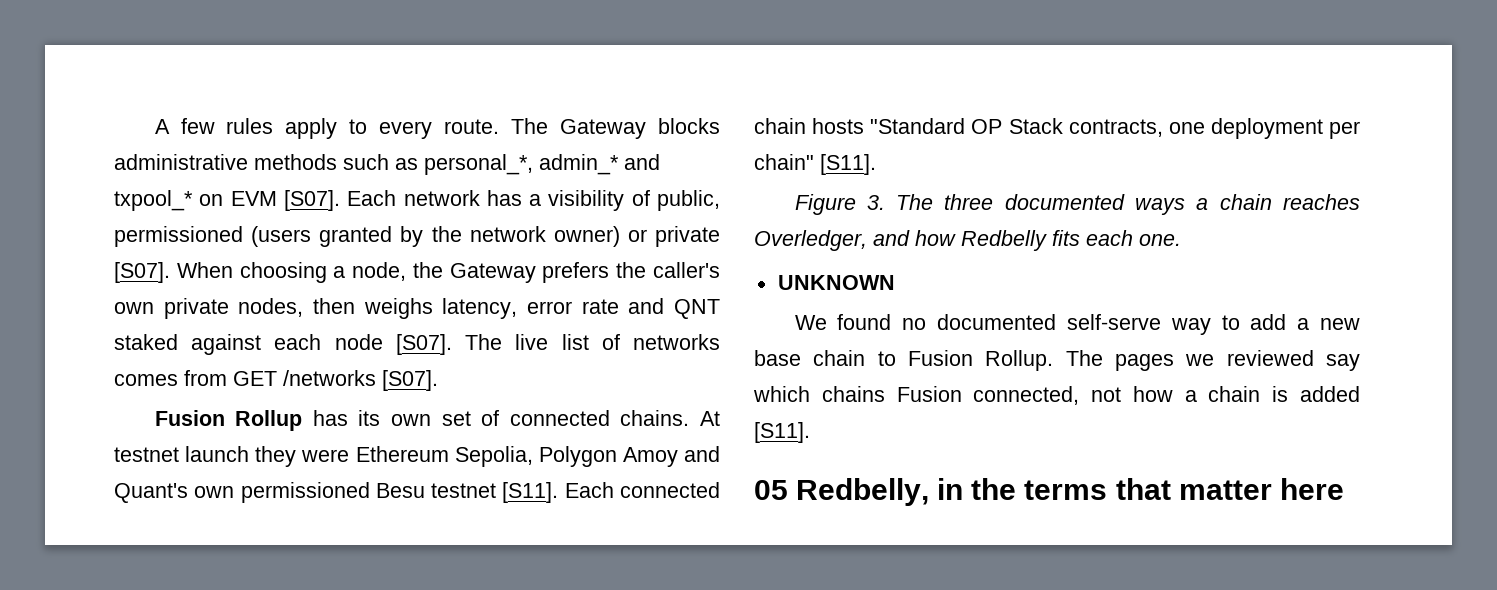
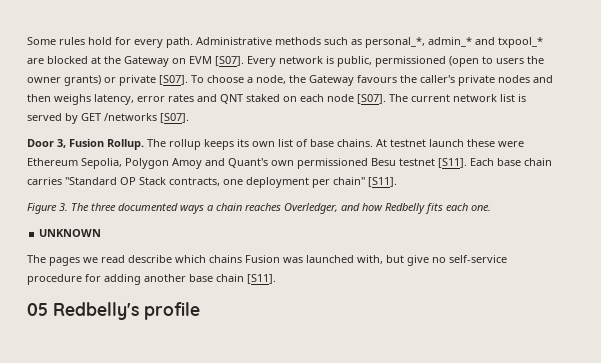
- A few rules apply to every route. The Gateway blocks administrative methods such as personal_*, admin_* and txpool_* on EVM [S07]. Each network has a visibility of public, permissioned (users granted by the network owner) or private [S07].
+ Some rules hold for every path. Administrative methods such as personal_*, admin_* and txpool_* are blocked at the Gateway on EVM [S07]. Every network is public, permissioned (open to users the owner grants) or private [S07].
- When choosing a node, the Gateway prefers the caller's own private nodes, then weighs latency, error rate and QNT staked against each node [S07].
+ To choose a node, the Gateway favours the caller's private nodes and then weighs latency, error rates and QNT staked on each node [S07].
- The live list of networks comes from GET /networks [S07].
- Fusion Rollup has its own set of connected chains.
+ The current network list is served by GET /networks [S07].
+ Door 3, Fusion Rollup. The rollup keeps its own list of base chains.
- At testnet launch they were Ethereum Sepolia, Polygon Amoy and Quant's own permissioned Besu testnet [S11].
+ At testnet launch these were Ethereum Sepolia, Polygon Amoy and Quant's own permissioned Besu testnet [S11].
- Each connected chain hosts "Standard OP Stack contracts, one deployment per chain" [S11].
+ Each base chain carries "Standard OP Stack contracts, one deployment per chain" [S11].
- We found no documented self-serve way to add a new base chain to Fusion Rollup. The pages we reviewed say which chains Fusion connected, not how a chain is added [S11].
- 05 Redbelly, in the terms that matter here
+ The pages we read describe which chains Fusion was launched with, but give no self-service procedure for adding another base chain [S11].
+ 05 Redbelly's profile

